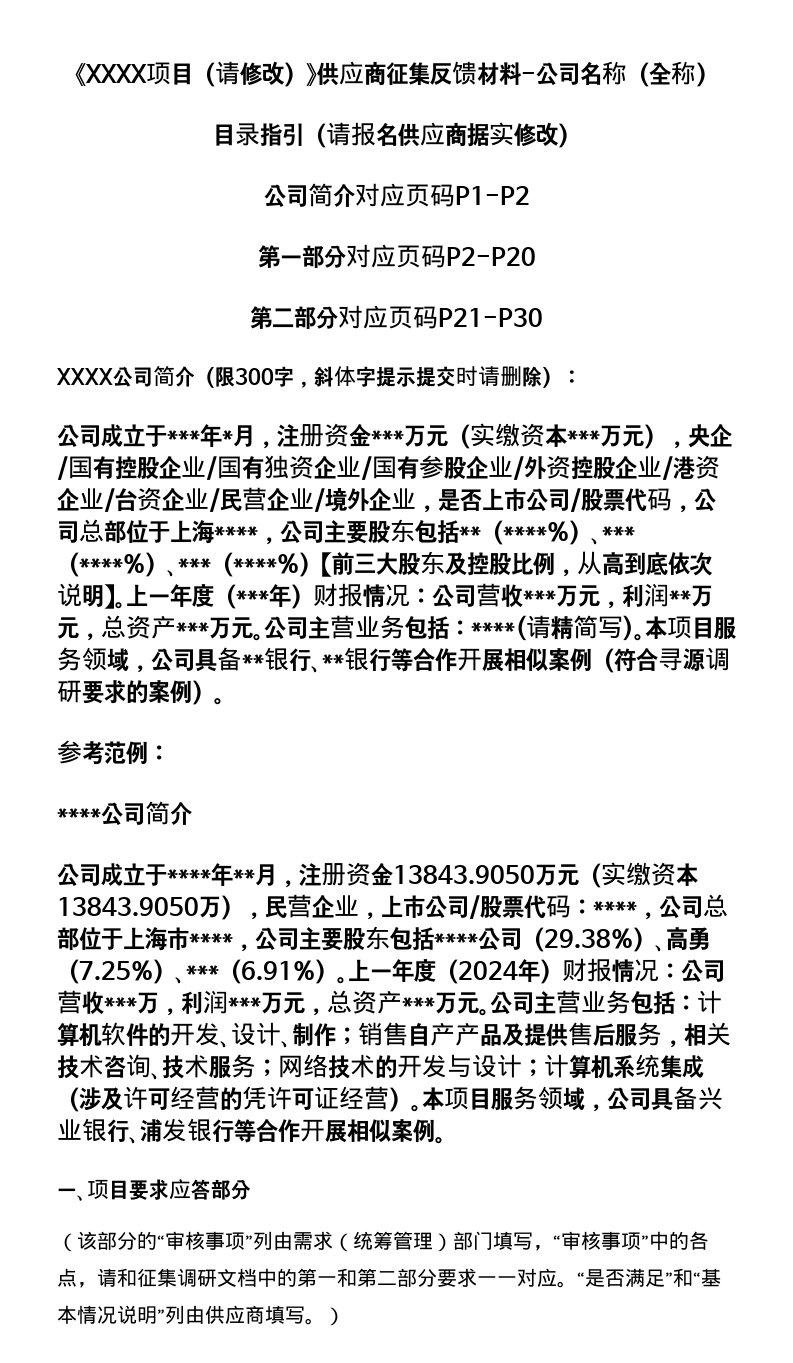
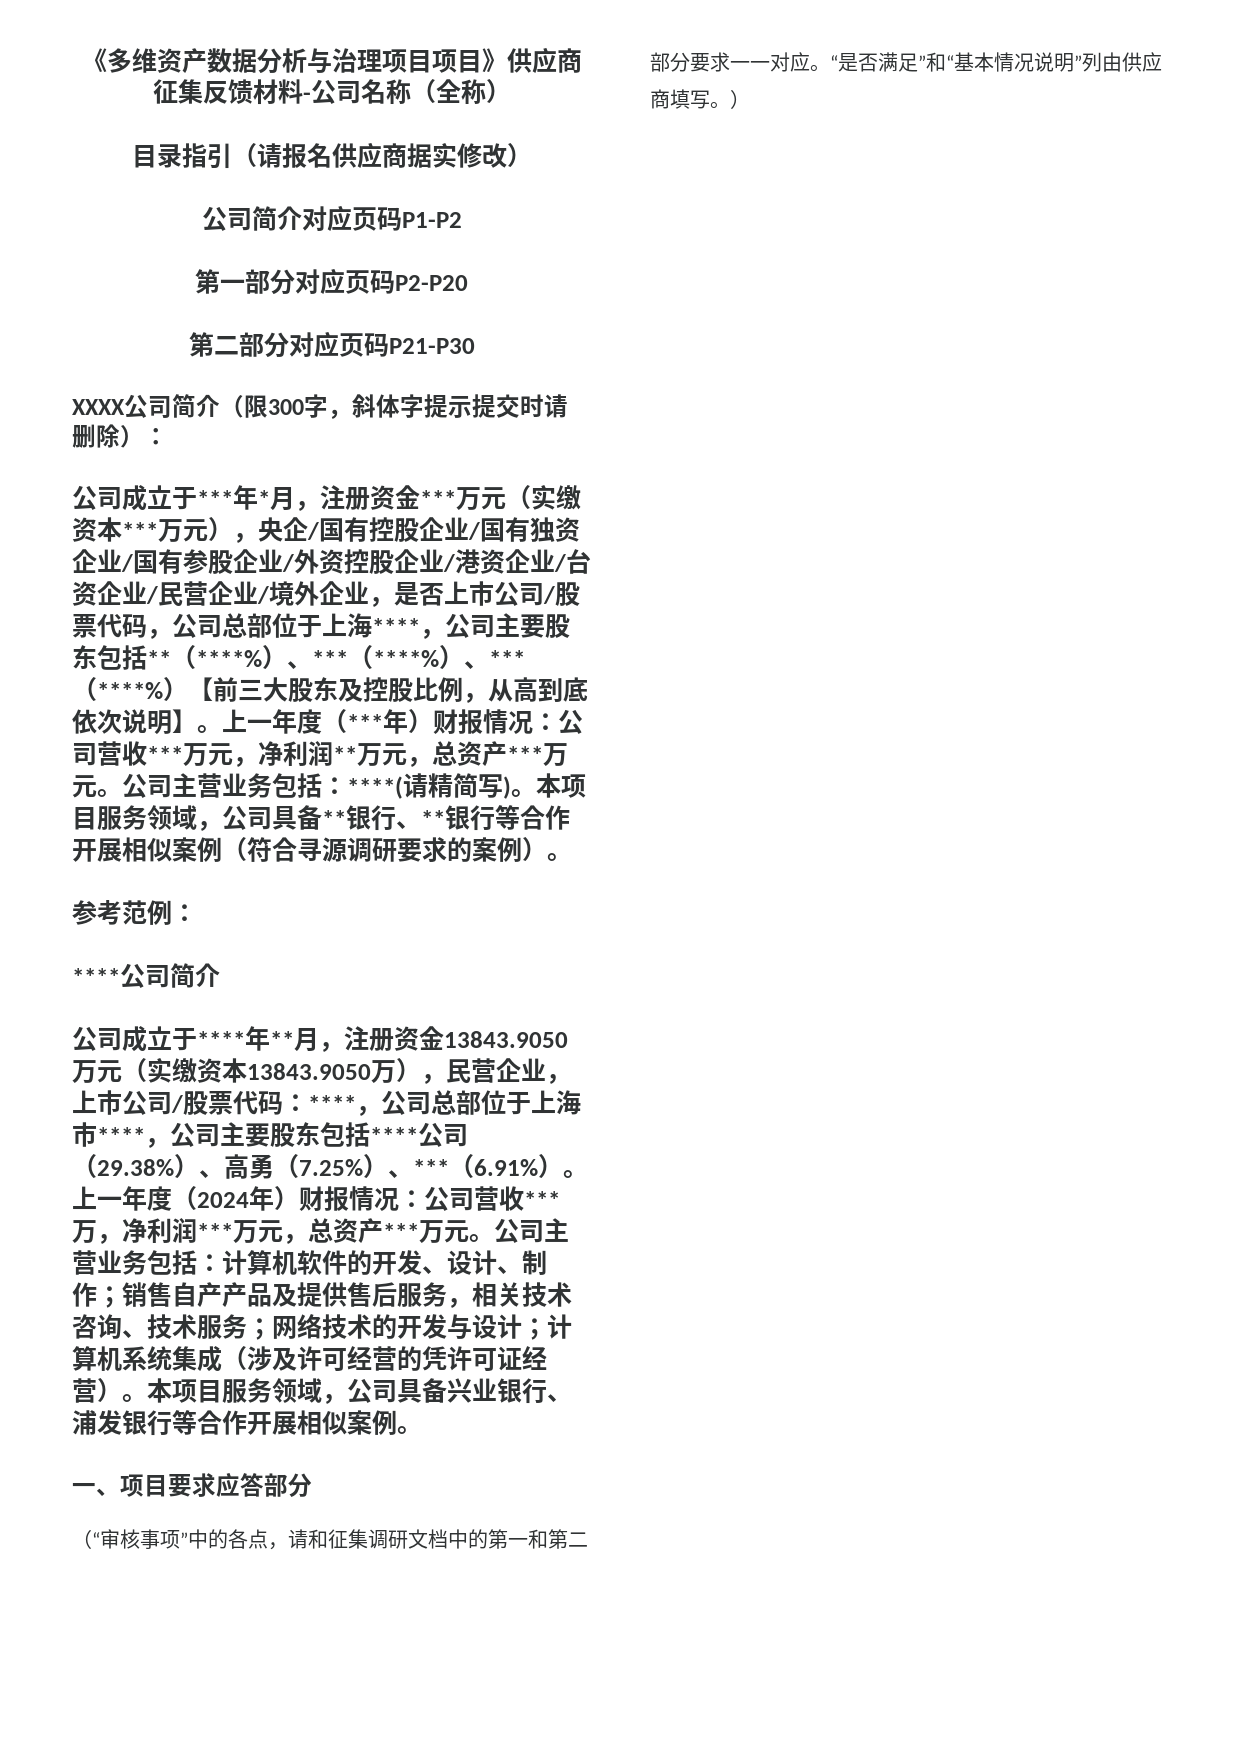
- 《XXXX项目（请修改）》供应商征集反馈材料-公司名称（全称）
+ 《多维资产数据分析与治理项目项目》供应商征集反馈材料-公司名称（全称）
- 上一年度（***年）财报情况：公司营收***万元，利润**万元，总资产***万元。
+ 上一年度（***年）财报情况：公司营收***万元，净利润**万元，总资产***万元。
- 上一年度（2024年）财报情况：公司营收***万，利润***万元，总资产***万元。
+ 上一年度（2024年）财报情况：公司营收***万，净利润***万元，总资产***万元。
- （该部分的“审核事项”列由需求（统筹管理）部门填写，“审核事项”中的各点，请和征集调研文档中的第一和第二部分要求一一对应。
+ （“审核事项”中的各点，请和征集调研文档中的第一和第二部分要求一一对应。

